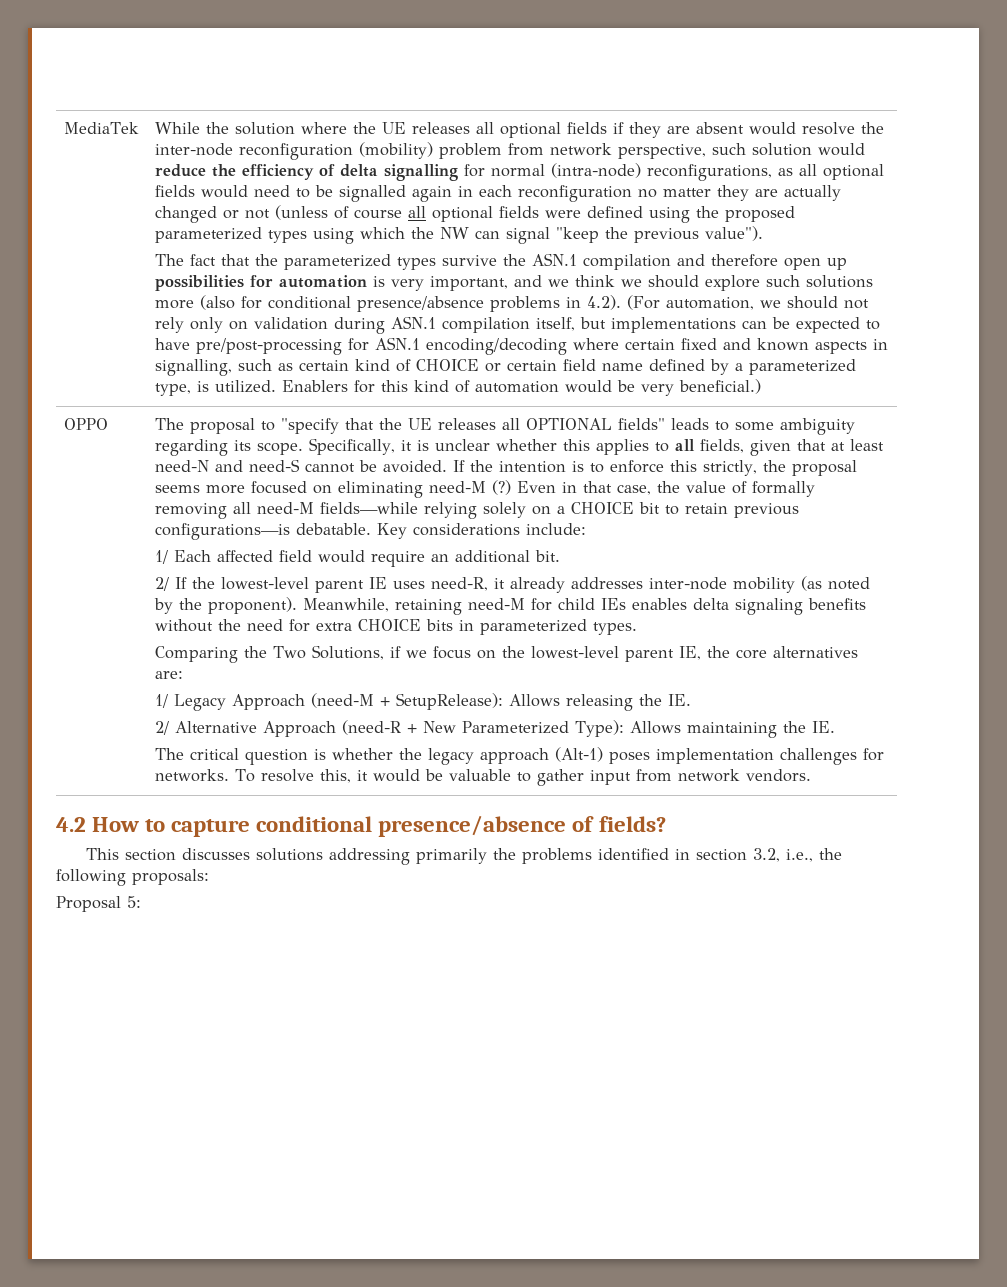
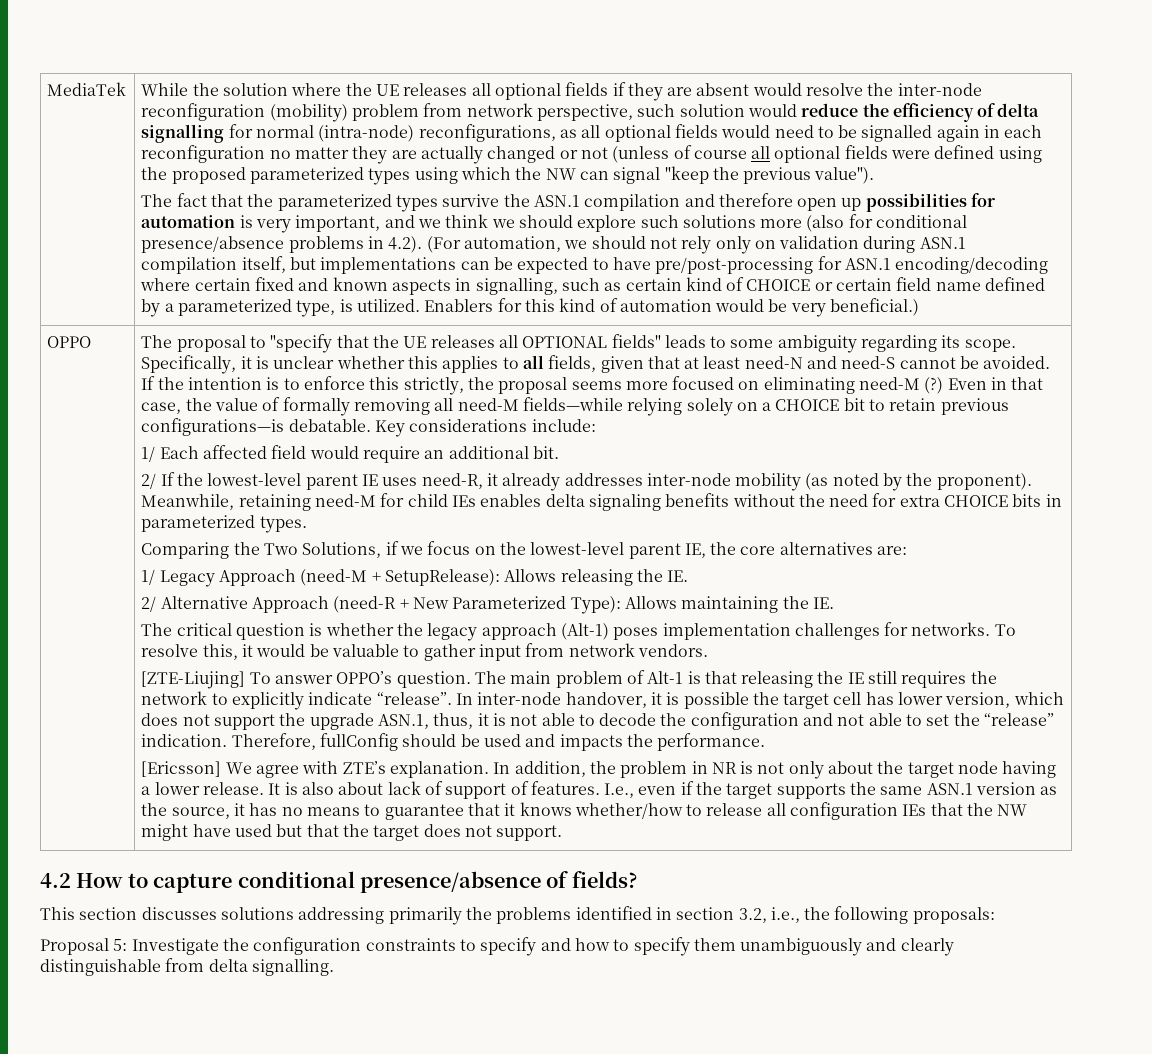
+ [ZTE-Liujing] To answer OPPO’s question. The main problem of Alt-1 is that releasing the IE still requires the network to explicitly indicate “release”. In inter-node handover, it is possible the target cell has lower version, which does not support the upgrade ASN.1, thus, it is not able to decode the configuration and not able to set the “release” indication. Therefore, fullConfig should be used and impacts the performance.
+ [Ericsson] We agree with ZTE’s explanation. In addition, the problem in NR is not only about the target node having a lower release. It is also about lack of support of features. I.e., even if the target supports the same ASN.1 version as the source, it has no means to guarantee that it knows whether/how to release all configuration IEs that the NW might have used but that the target does not support.
- Proposal 5:
+ Proposal 5: Investigate the configuration constraints to specify and how to specify them unambiguously and clearly distinguishable from delta signalling.

